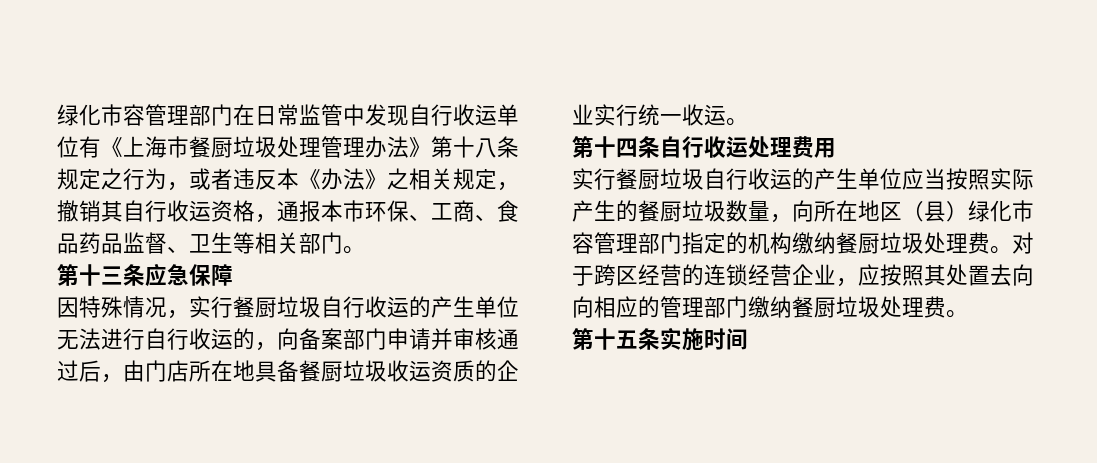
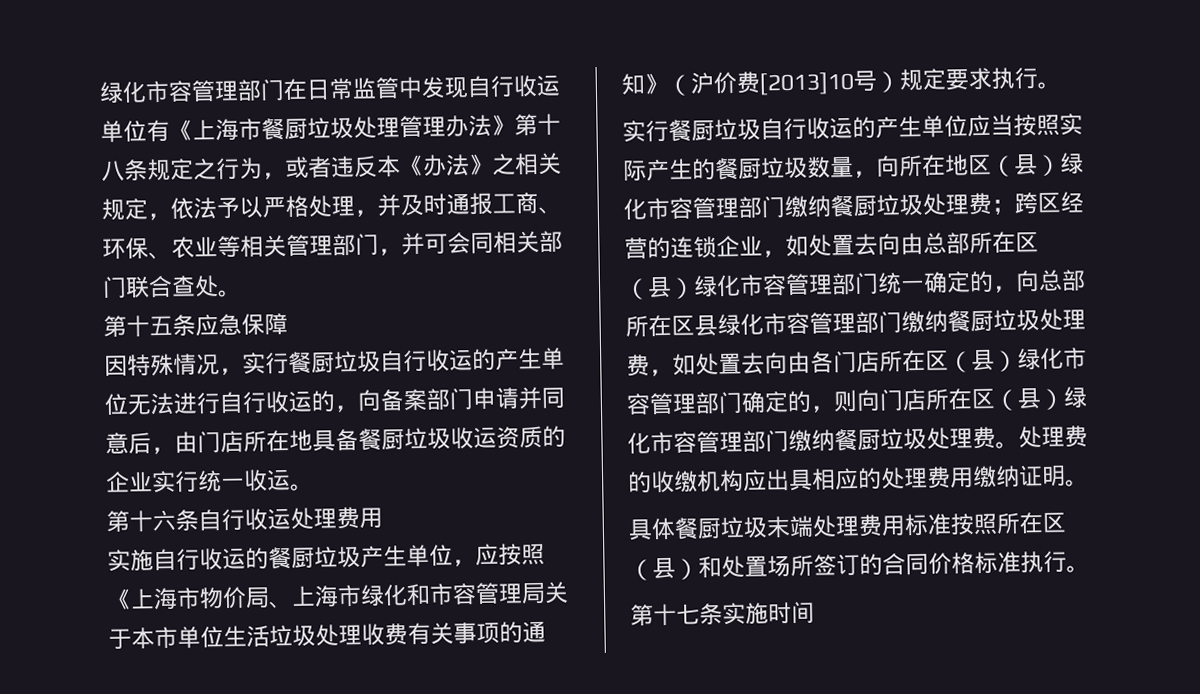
- 绿化市容管理部门在日常监管中发现自行收运单位有《上海市餐厨垃圾处理管理办法》第十八条规定之行为，或者违反本《办法》之相关规定，撤销其自行收运资格，通报本市环保、工商、食品药品监督、卫生等相关部门。
- 第十三条应急保障
+ 绿化市容管理部门在日常监管中发现自行收运单位有《上海市餐厨垃圾处理管理办法》第十八条规定之行为，或者违反本《办法》之相关规定，依法予以严格处理，并及时通报工商、环保、农业等相关管理部门，并可会同相关部门联合查处。
+ 第十五条应急保障
- 因特殊情况，实行餐厨垃圾自行收运的产生单位无法进行自行收运的，向备案部门申请并审核通过后，由门店所在地具备餐厨垃圾收运资质的企业实行统一收运。
+ 因特殊情况，实行餐厨垃圾自行收运的产生单位无法进行自行收运的，向备案部门申请并同意后，由门店所在地具备餐厨垃圾收运资质的企业实行统一收运。
- 第十四条自行收运处理费用
+ 第十六条自行收运处理费用
+ 实施自行收运的餐厨垃圾产生单位，应按照《上海市物价局、上海市绿化和市容管理局关于本市单位生活垃圾处理收费有关事项的通知》（沪价费[2013]10号）规定要求执行。
- 实行餐厨垃圾自行收运的产生单位应当按照实际产生的餐厨垃圾数量，向所在地区（县）绿化市容管理部门指定的机构缴纳餐厨垃圾处理费。对于跨区经营的连锁经营企业，应按照其处置去向向相应的管理部门缴纳餐厨垃圾处理费。
- 第十五条实施时间
+ 实行餐厨垃圾自行收运的产生单位应当按照实际产生的餐厨垃圾数量，向所在地区（县）绿化市容管理部门缴纳餐厨垃圾处理费；跨区经营的连锁企业，如处置去向由总部所在区（县）绿化市容管理部门统一确定的，向总部所在区县绿化市容管理部门缴纳餐厨垃圾处理费，如处置去向由各门店所在区（县）绿化市容管理部门确定的，则向门店所在区（县）绿化市容管理部门缴纳餐厨垃圾处理费。处理费的收缴机构应出具相应的处理费用缴纳证明。
+ 具体餐厨垃圾末端处理费用标准按照所在区（县）和处置场所签订的合同价格标准执行。
+ 第十七条实施时间

